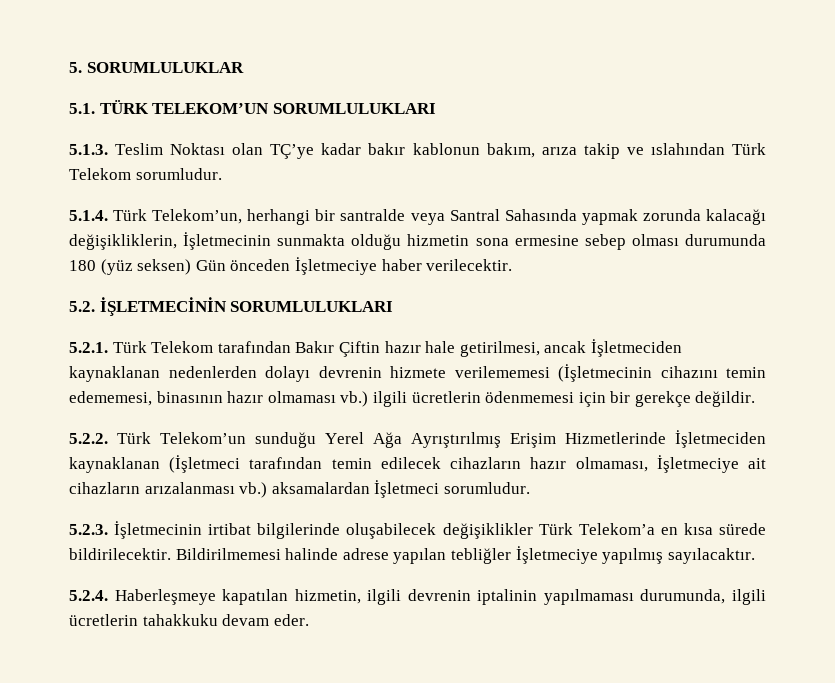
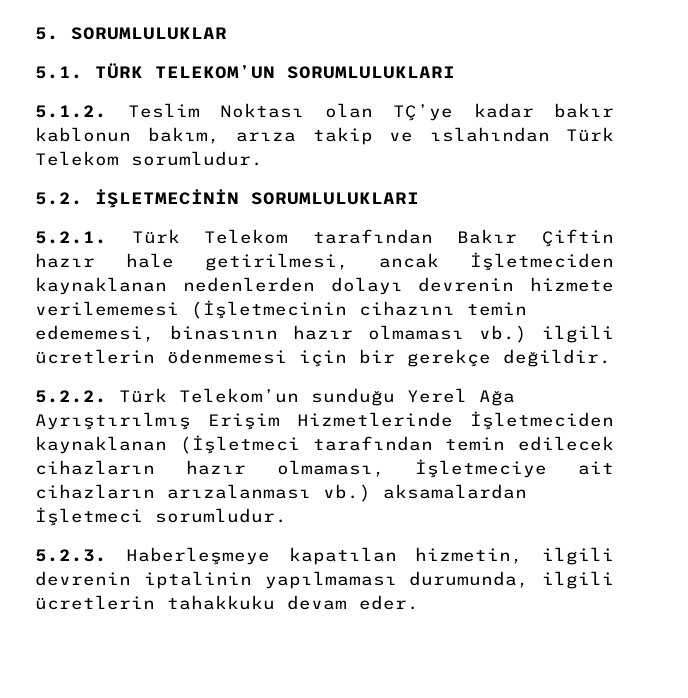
- 5.1.3. Teslim Noktası olan TÇ’ye kadar bakır kablonun bakım, arıza takip ve ıslahından Türk Telekom sorumludur.
+ 5.1.2. Teslim Noktası olan TÇ’ye kadar bakır kablonun bakım, arıza takip ve ıslahından Türk Telekom sorumludur.
- 5.1.4. Türk Telekom’un, herhangi bir santralde veya Santral Sahasında yapmak zorunda kalacağı değişikliklerin, İşletmecinin sunmakta olduğu hizmetin sona ermesine sebep olması durumunda 180 (yüz seksen) Gün önceden İşletmeciye haber verilecektir.
- 5.2.3. İşletmecinin irtibat bilgilerinde oluşabilecek değişiklikler Türk Telekom’a en kısa sürede bildirilecektir. Bildirilmemesi halinde adrese yapılan tebliğler İşletmeciye yapılmış sayılacaktır.
- 5.2.4. Haberleşmeye kapatılan hizmetin, ilgili devrenin iptalinin yapılmaması durumunda, ilgili ücretlerin tahakkuku devam eder.
+ 5.2.3. Haberleşmeye kapatılan hizmetin, ilgili devrenin iptalinin yapılmaması durumunda, ilgili ücretlerin tahakkuku devam eder.

